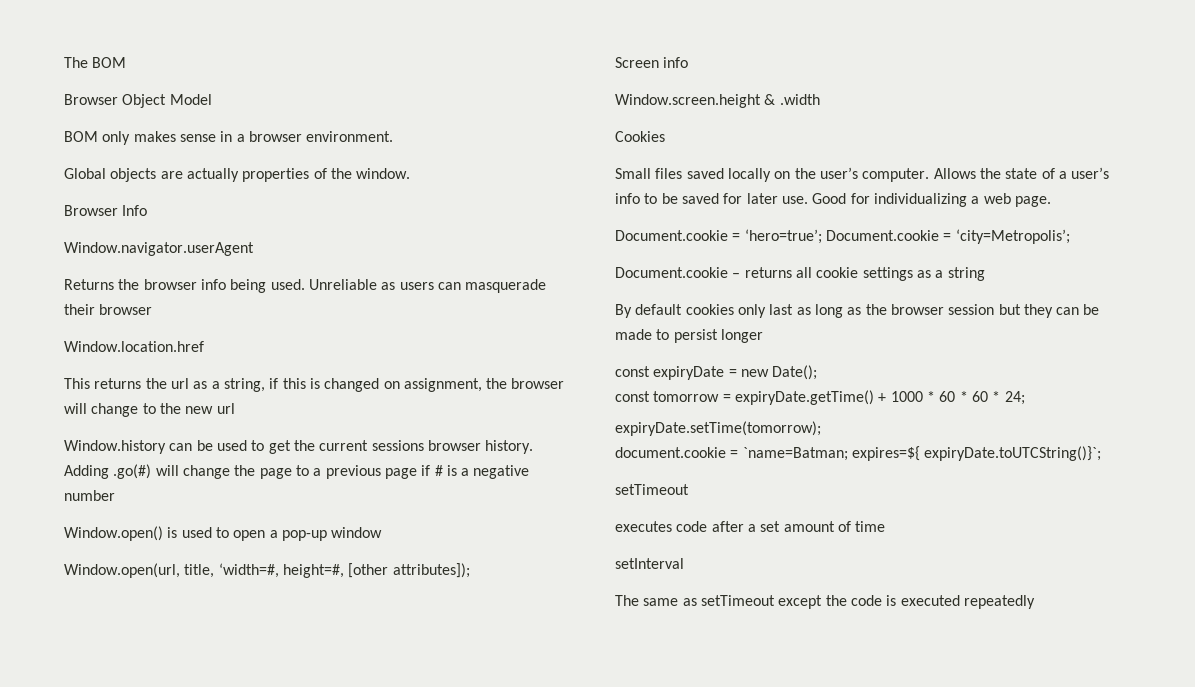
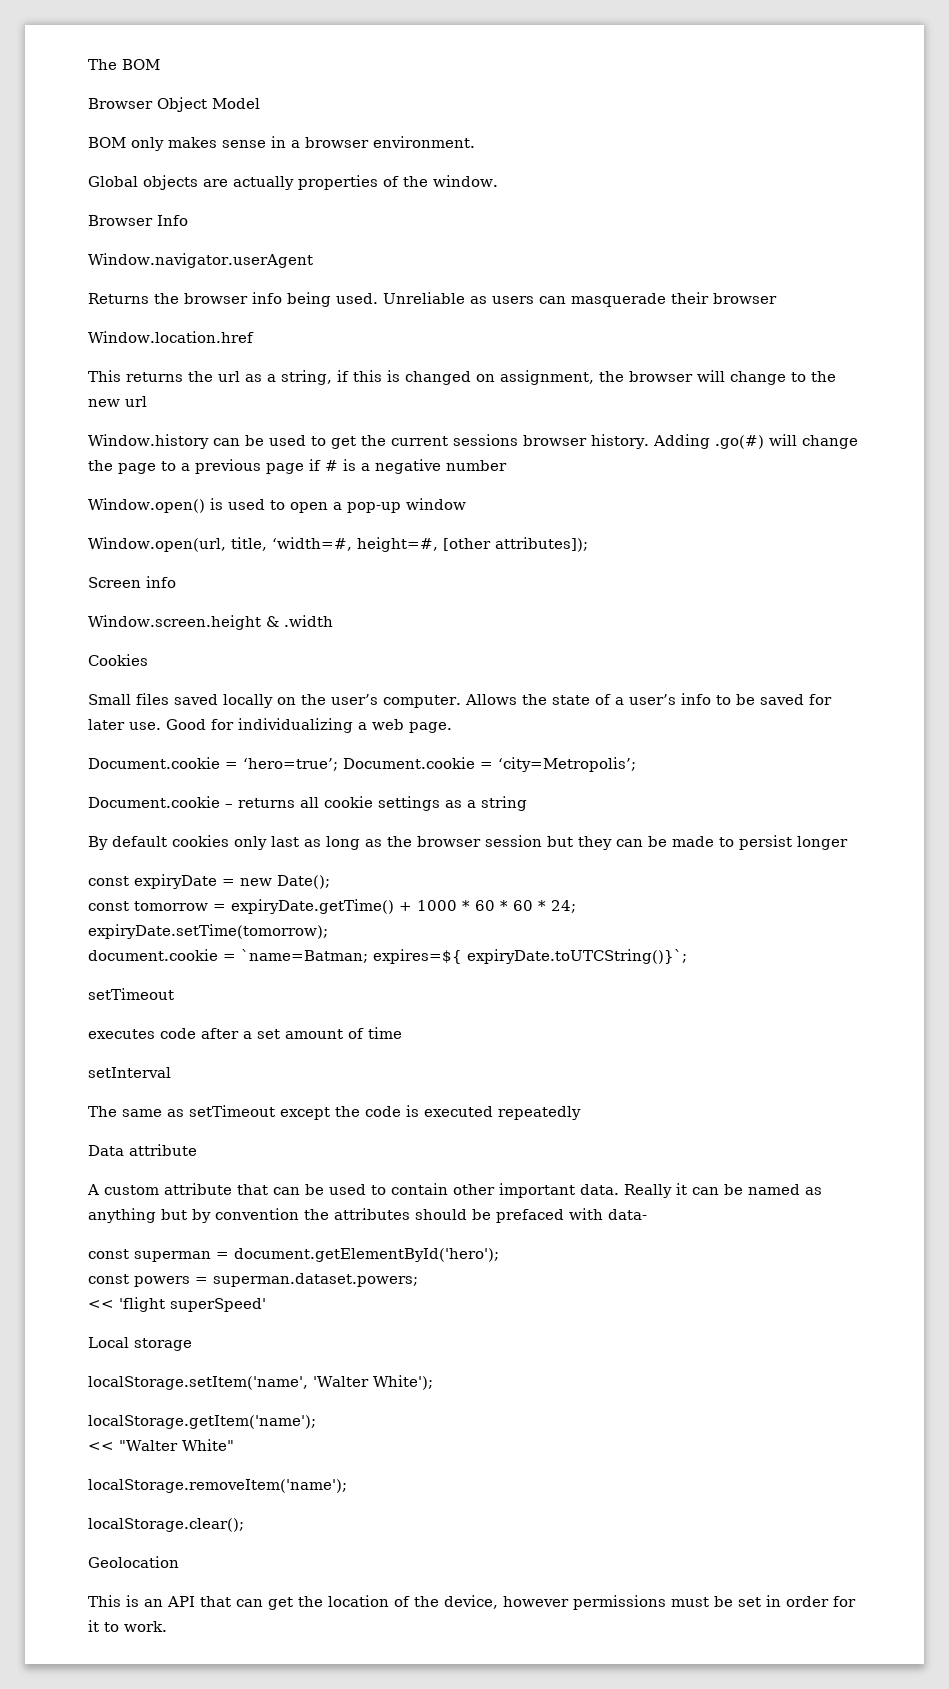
+ Data attribute
+ A custom attribute that can be used to contain other important data. Really it can be named as anything but by convention the attributes should be prefaced with data-
+ const superman = document.getElementById('hero');
+ const powers = superman.dataset.powers;
+ << 'flight superSpeed'
+ Local storage
+ localStorage.setItem('name', 'Walter White');
+ localStorage.getItem('name');
+ << "Walter White"
+ localStorage.removeItem('name');
+ localStorage.clear();
+ Geolocation
+ This is an API that can get the location of the device, however permissions must be set in order for it to work.

